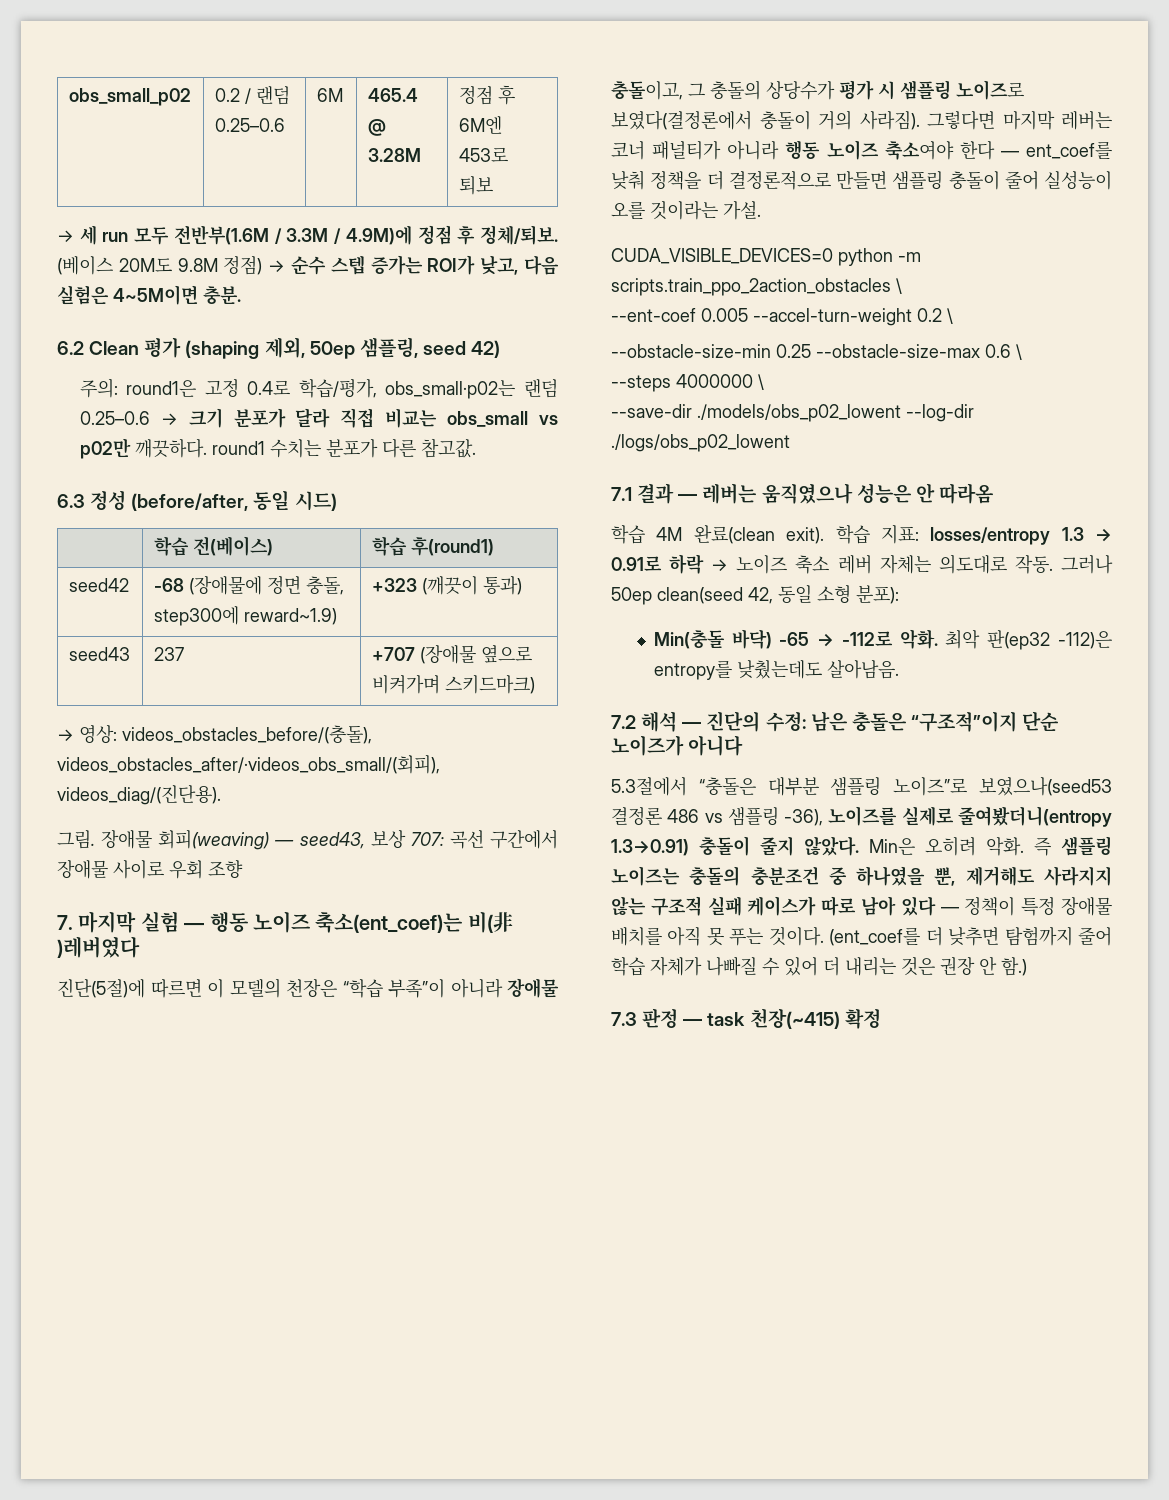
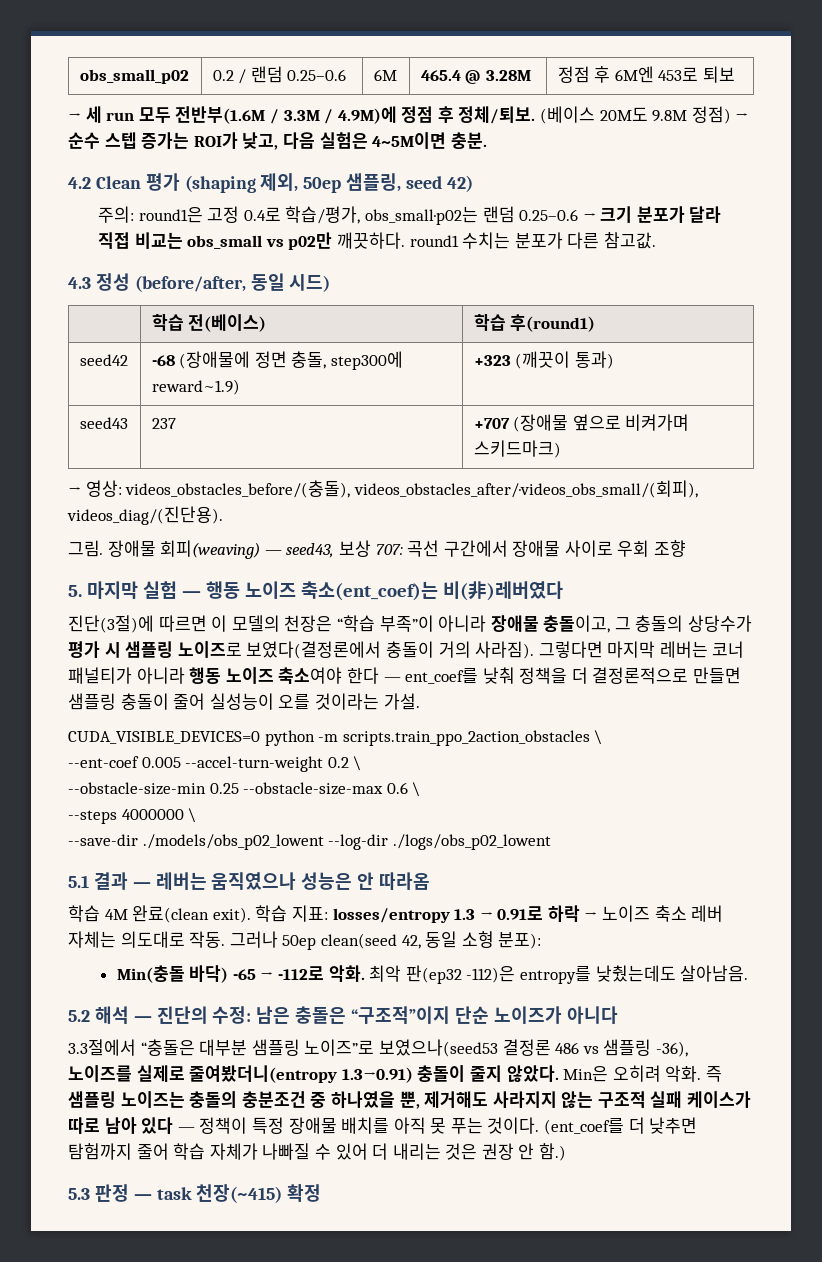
- 6.2 Clean 평가 (shaping 제외, 50ep 샘플링, seed 42)
+ 4.2 Clean 평가 (shaping 제외, 50ep 샘플링, seed 42)
- 6.3 정성 (before/after, 동일 시드)
+ 4.3 정성 (before/after, 동일 시드)
- 7. 마지막 실험 — 행동 노이즈 축소(ent_coef)는 비(非)레버였다
+ 5. 마지막 실험 — 행동 노이즈 축소(ent_coef)는 비(非)레버였다
- 진단(5절)에 따르면 이 모델의 천장은 “학습 부족”이 아니라 장애물 충돌이고, 그 충돌의 상당수가 평가 시 샘플링 노이즈로 보였다(결정론에서 충돌이 거의 사라짐).
+ 진단(3절)에 따르면 이 모델의 천장은 “학습 부족”이 아니라 장애물 충돌이고, 그 충돌의 상당수가 평가 시 샘플링 노이즈로 보였다(결정론에서 충돌이 거의 사라짐).
- 7.1 결과 — 레버는 움직였으나 성능은 안 따라옴
+ 5.1 결과 — 레버는 움직였으나 성능은 안 따라옴
- 7.2 해석 — 진단의 수정: 남은 충돌은 “구조적”이지 단순 노이즈가 아니다
+ 5.2 해석 — 진단의 수정: 남은 충돌은 “구조적”이지 단순 노이즈가 아니다
- 5.3절에서 “충돌은 대부분 샘플링 노이즈”로 보였으나(seed53 결정론 486 vs 샘플링 -36), 노이즈를 실제로 줄여봤더니(entropy 1.3→0.91) 충돌이 줄지 않았다.
+ 3.3절에서 “충돌은 대부분 샘플링 노이즈”로 보였으나(seed53 결정론 486 vs 샘플링 -36), 노이즈를 실제로 줄여봤더니(entropy 1.3→0.91) 충돌이 줄지 않았다.
- 7.3 판정 — task 천장(~415) 확정
+ 5.3 판정 — task 천장(~415) 확정

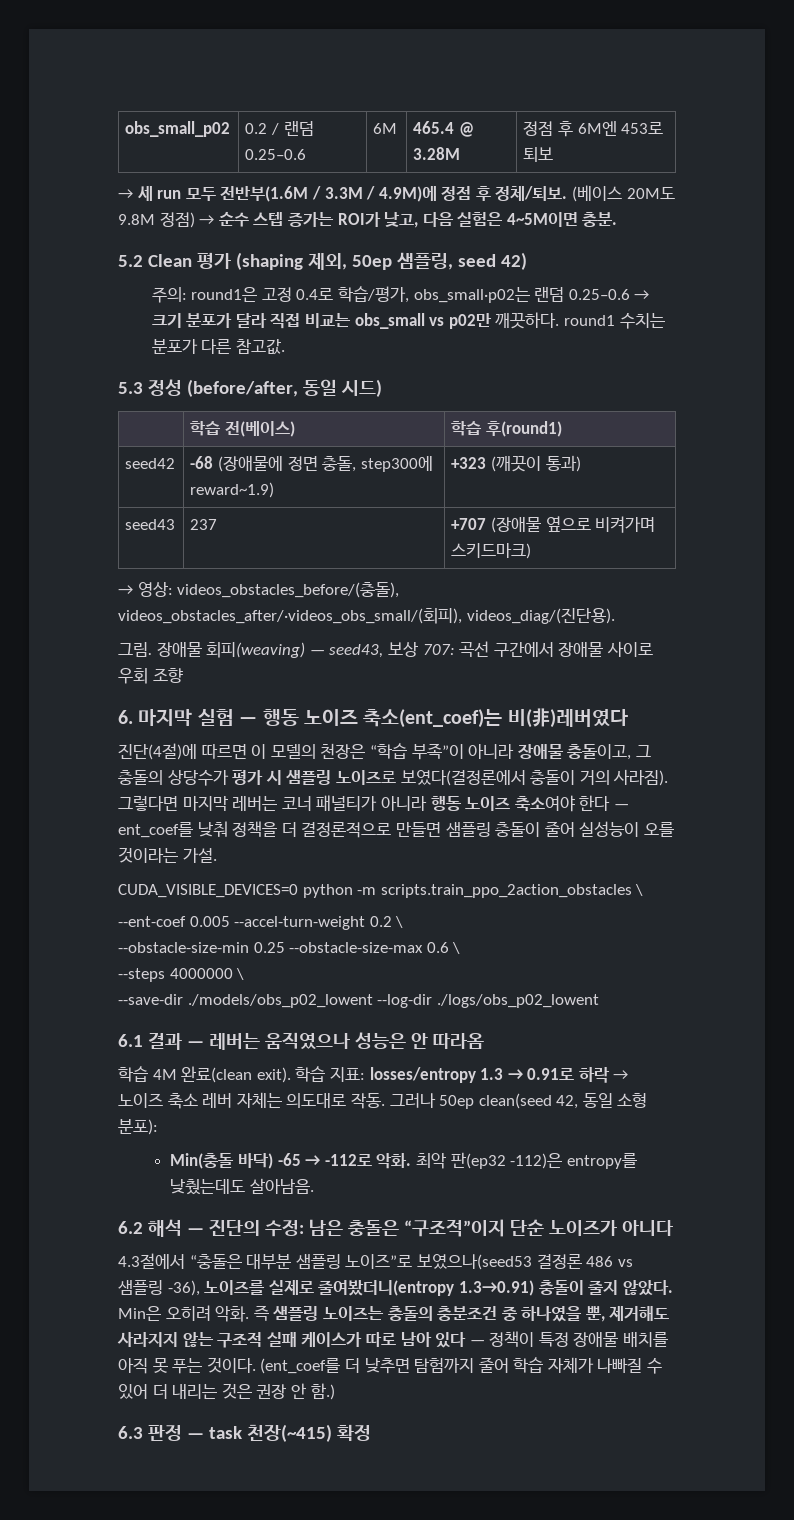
- 4.2 Clean 평가 (shaping 제외, 50ep 샘플링, seed 42)
+ 5.2 Clean 평가 (shaping 제외, 50ep 샘플링, seed 42)
- 4.3 정성 (before/after, 동일 시드)
+ 5.3 정성 (before/after, 동일 시드)
- 5. 마지막 실험 — 행동 노이즈 축소(ent_coef)는 비(非)레버였다
+ 6. 마지막 실험 — 행동 노이즈 축소(ent_coef)는 비(非)레버였다
- 진단(3절)에 따르면 이 모델의 천장은 “학습 부족”이 아니라 장애물 충돌이고, 그 충돌의 상당수가 평가 시 샘플링 노이즈로 보였다(결정론에서 충돌이 거의 사라짐).
+ 진단(4절)에 따르면 이 모델의 천장은 “학습 부족”이 아니라 장애물 충돌이고, 그 충돌의 상당수가 평가 시 샘플링 노이즈로 보였다(결정론에서 충돌이 거의 사라짐).
- 5.1 결과 — 레버는 움직였으나 성능은 안 따라옴
+ 6.1 결과 — 레버는 움직였으나 성능은 안 따라옴
- 5.2 해석 — 진단의 수정: 남은 충돌은 “구조적”이지 단순 노이즈가 아니다
+ 6.2 해석 — 진단의 수정: 남은 충돌은 “구조적”이지 단순 노이즈가 아니다
- 3.3절에서 “충돌은 대부분 샘플링 노이즈”로 보였으나(seed53 결정론 486 vs 샘플링 -36), 노이즈를 실제로 줄여봤더니(entropy 1.3→0.91) 충돌이 줄지 않았다.
+ 4.3절에서 “충돌은 대부분 샘플링 노이즈”로 보였으나(seed53 결정론 486 vs 샘플링 -36), 노이즈를 실제로 줄여봤더니(entropy 1.3→0.91) 충돌이 줄지 않았다.
- 5.3 판정 — task 천장(~415) 확정
+ 6.3 판정 — task 천장(~415) 확정

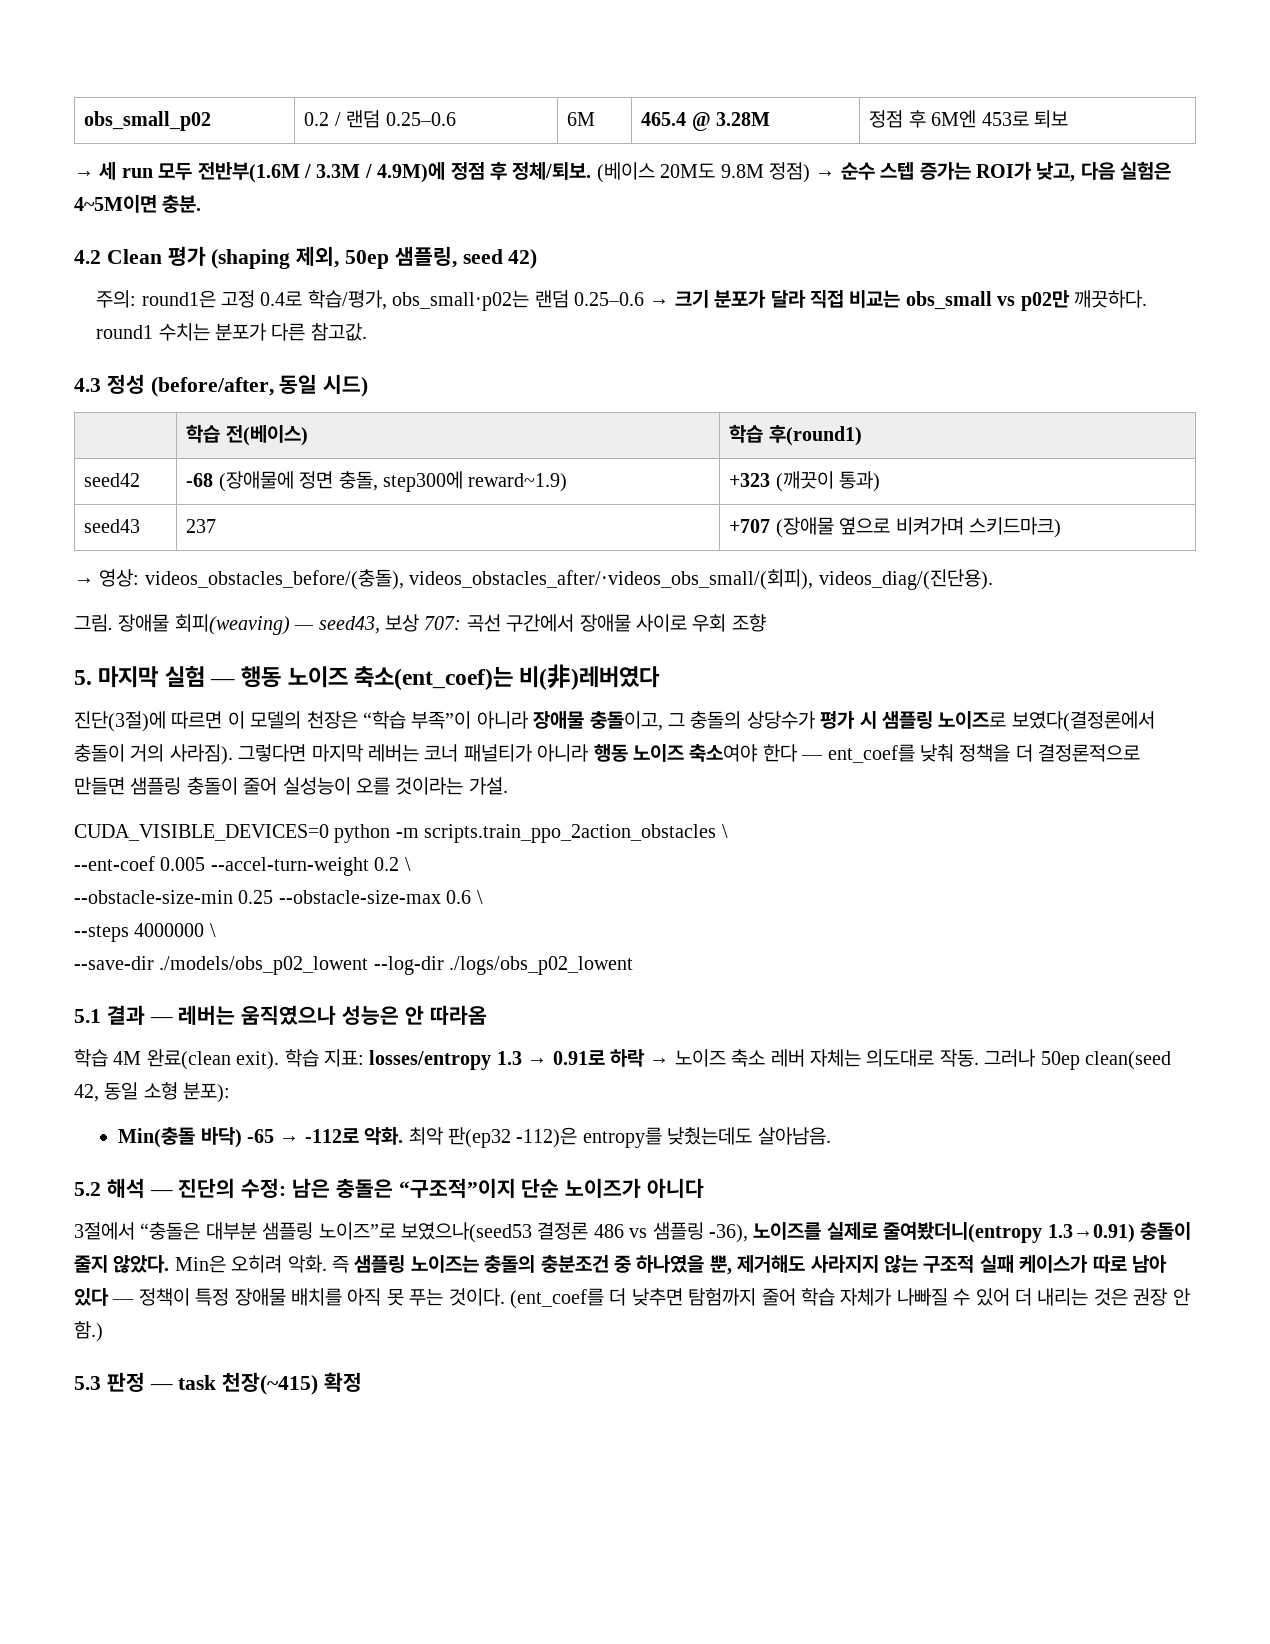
- 5.2 Clean 평가 (shaping 제외, 50ep 샘플링, seed 42)
+ 4.2 Clean 평가 (shaping 제외, 50ep 샘플링, seed 42)
- 5.3 정성 (before/after, 동일 시드)
+ 4.3 정성 (before/after, 동일 시드)
- 6. 마지막 실험 — 행동 노이즈 축소(ent_coef)는 비(非)레버였다
+ 5. 마지막 실험 — 행동 노이즈 축소(ent_coef)는 비(非)레버였다
- 진단(4절)에 따르면 이 모델의 천장은 “학습 부족”이 아니라 장애물 충돌이고, 그 충돌의 상당수가 평가 시 샘플링 노이즈로 보였다(결정론에서 충돌이 거의 사라짐).
+ 진단(3절)에 따르면 이 모델의 천장은 “학습 부족”이 아니라 장애물 충돌이고, 그 충돌의 상당수가 평가 시 샘플링 노이즈로 보였다(결정론에서 충돌이 거의 사라짐).
- 6.1 결과 — 레버는 움직였으나 성능은 안 따라옴
+ 5.1 결과 — 레버는 움직였으나 성능은 안 따라옴
- 6.2 해석 — 진단의 수정: 남은 충돌은 “구조적”이지 단순 노이즈가 아니다
+ 5.2 해석 — 진단의 수정: 남은 충돌은 “구조적”이지 단순 노이즈가 아니다
- 4.3절에서 “충돌은 대부분 샘플링 노이즈”로 보였으나(seed53 결정론 486 vs 샘플링 -36), 노이즈를 실제로 줄여봤더니(entropy 1.3→0.91) 충돌이 줄지 않았다.
+ 3절에서 “충돌은 대부분 샘플링 노이즈”로 보였으나(seed53 결정론 486 vs 샘플링 -36), 노이즈를 실제로 줄여봤더니(entropy 1.3→0.91) 충돌이 줄지 않았다.
- 6.3 판정 — task 천장(~415) 확정
+ 5.3 판정 — task 천장(~415) 확정

